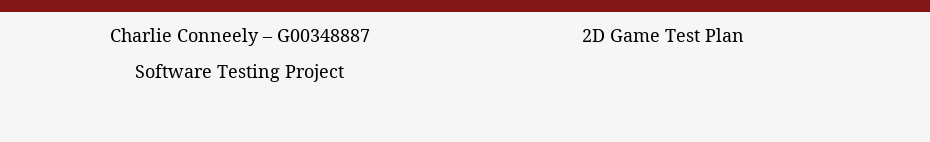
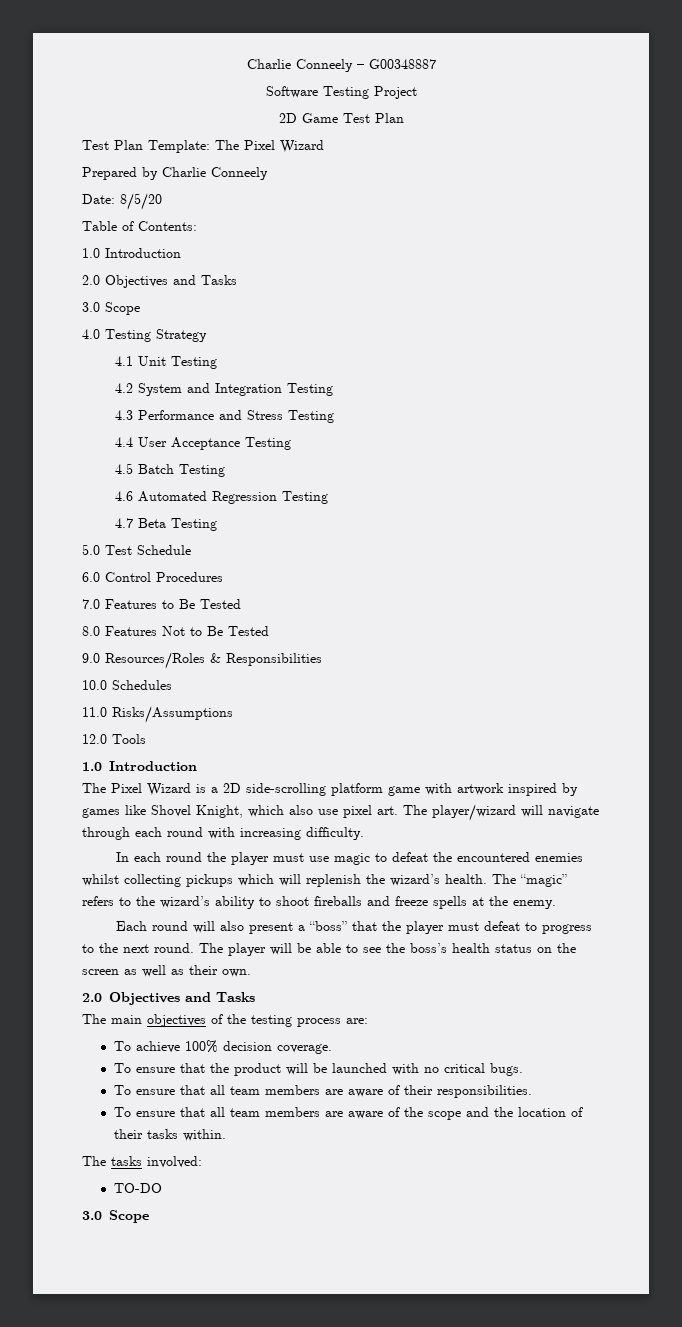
+ Test Plan Template: The Pixel Wizard
+ Prepared by Charlie Conneely
+ Date: 8/5/20
+ Table of Contents:
+ 1.0 Introduction
+ 2.0 Objectives and Tasks
+ 3.0 Scope
+ 4.0 Testing Strategy
+ 4.1 Unit Testing
+ 4.2 System and Integration Testing
+ 4.3 Performance and Stress Testing
+ 4.4 User Acceptance Testing
+ 4.5 Batch Testing
+ 4.6 Automated Regression Testing
+ 4.7 Beta Testing
+ 5.0 Test Schedule
+ 6.0 Control Procedures
+ 7.0 Features to Be Tested
+ 8.0 Features Not to Be Tested
+ 9.0 Resources/Roles & Responsibilities
+ 10.0 Schedules
+ 11.0 Risks/Assumptions
+ 12.0 Tools
+ 1.0 Introduction
+ The Pixel Wizard is a 2D side-scrolling platform game with artwork inspired by games like Shovel Knight, which also use pixel art. The player/wizard will navigate through each round with increasing difficulty.
+ In each round the player must use magic to defeat the encountered enemies whilst collecting pickups which will replenish the wizard’s health. The “magic” refers to the wizard’s ability to shoot fireballs and freeze spells at the enemy.
+ Each round will also present a “boss” that the player must defeat to progress to the next round. The player will be able to see the boss’s health status on the screen as well as their own.
+ 2.0 Objectives and Tasks
+ The main objectives of the testing process are:
+ To achieve 100% decision coverage.
+ To ensure that the product will be launched with no critical bugs.
+ To ensure that all team members are aware of their responsibilities.
+ To ensure that all team members are aware of the scope and the location of their tasks within.
+ The tasks involved:
+ TO-DO
+ 3.0 Scope

